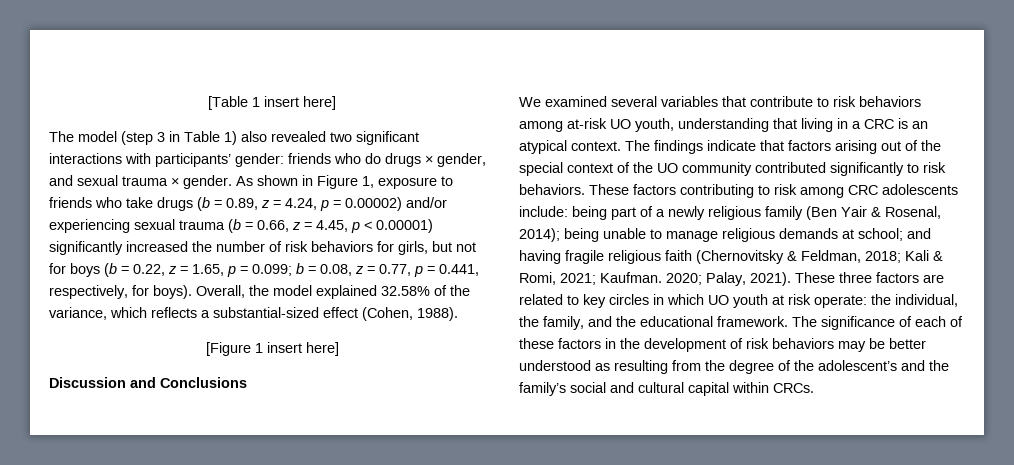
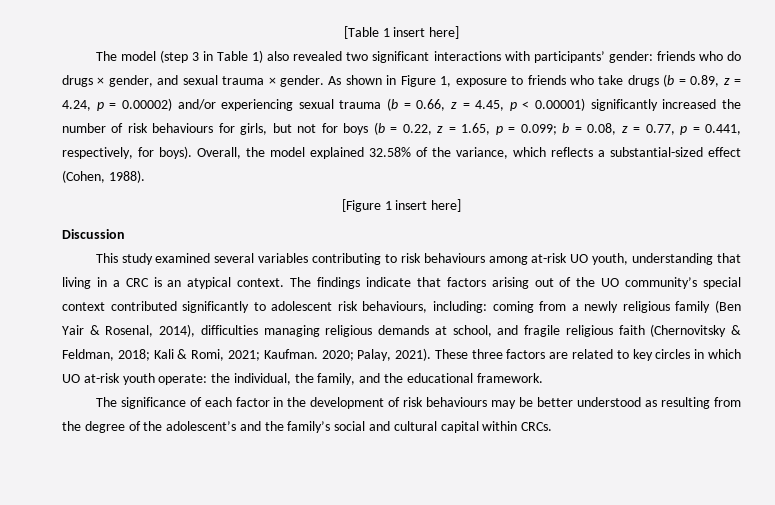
- As shown in Figure 1, exposure to friends who take drugs (b = 0.89, z = 4.24, p = 0.00002) and/or experiencing sexual trauma (b = 0.66, z = 4.45, p < 0.00001) significantly increased the number of risk behaviors for girls, but not for boys (b = 0.22, z = 1.65, p = 0.099;
+ As shown in Figure 1, exposure to friends who take drugs (b = 0.89, z = 4.24, p = 0.00002) and/or experiencing sexual trauma (b = 0.66, z = 4.45, p < 0.00001) significantly increased the number of risk behaviours for girls, but not for boys (b = 0.22, z = 1.65, p = 0.099;
- Discussion and Conclusions
- We examined several variables that contribute to risk behaviors among at-risk UO youth, understanding that living in a CRC is an atypical context.
+ Discussion
+ This study examined several variables contributing to risk behaviours among at-risk UO youth, understanding that living in a CRC is an atypical context.
- The findings indicate that factors arising out of the special context of the UO community contributed significantly to risk behaviors. These factors contributing to risk among CRC adolescents include: being part of a newly religious family (Ben Yair & Rosenal, 2014); being unable to manage religious demands at school; and having fragile religious faith (Chernovitsky & Feldman, 2018; Kali & Romi, 2021; Kaufman.
+ The findings indicate that factors arising out of the UO community’s special context contributed significantly to adolescent risk behaviours, including: coming from a newly religious family (Ben Yair & Rosenal, 2014), difficulties managing religious demands at school, and fragile religious faith (Chernovitsky & Feldman, 2018; Kali & Romi, 2021; Kaufman.
- These three factors are related to key circles in which UO youth at risk operate: the individual, the family, and the educational framework. The significance of each of these factors in the development of risk behaviors may be better understood as resulting from the degree of the adolescent’s and the family’s social and cultural capital within CRCs.
+ These three factors are related to key circles in which UO at-risk youth operate: the individual, the family, and the educational framework.
+ The significance of each factor in the development of risk behaviours may be better understood as resulting from the degree of the adolescent’s and the family’s social and cultural capital within CRCs.

